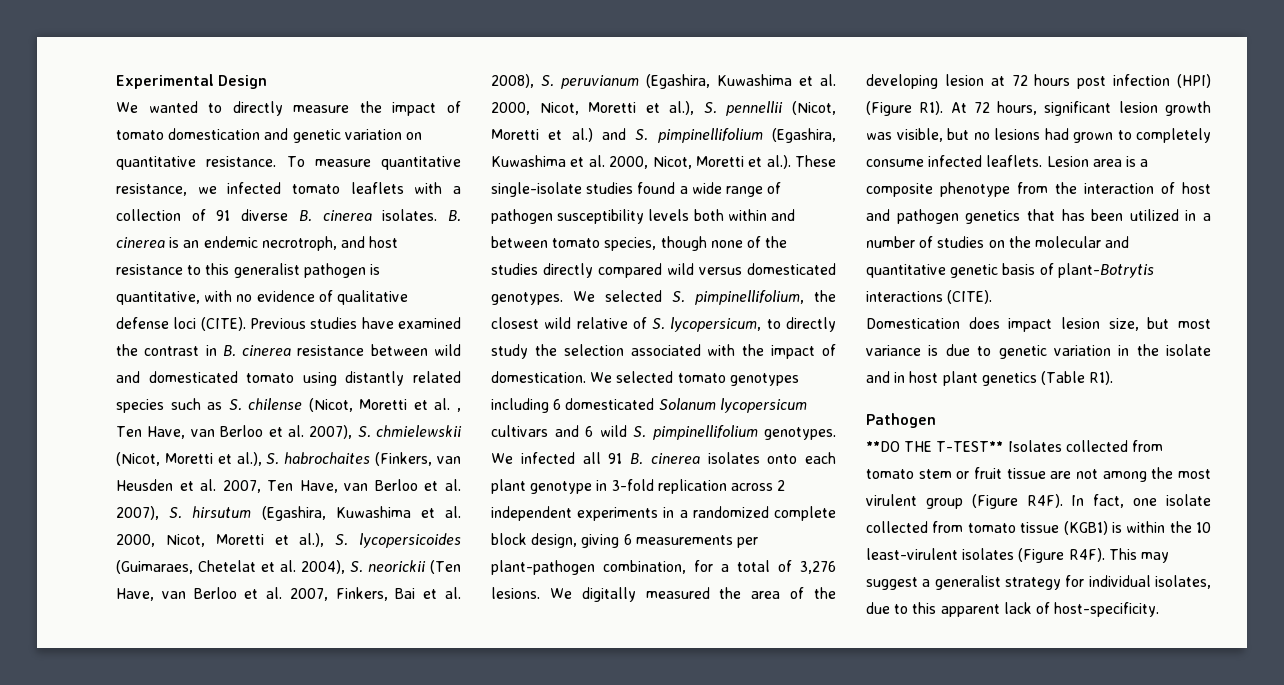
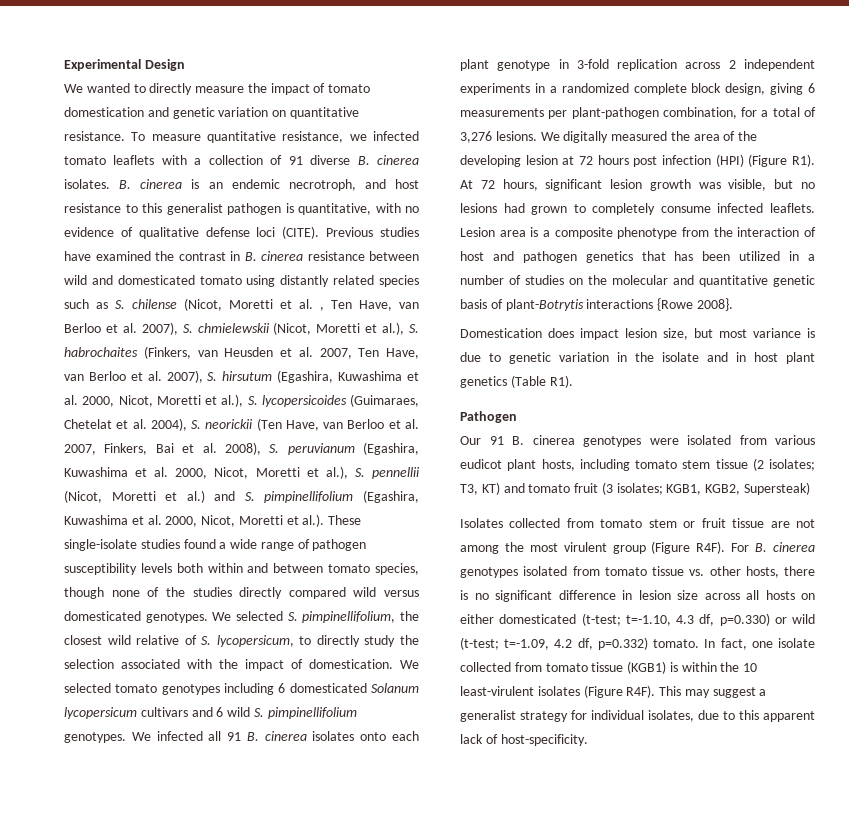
- Lesion area is a composite phenotype from the interaction of host and pathogen genetics that has been utilized in a number of studies on the molecular and quantitative genetic basis of plant-Botrytis interactions (CITE).
+ Lesion area is a composite phenotype from the interaction of host and pathogen genetics that has been utilized in a number of studies on the molecular and quantitative genetic basis of plant-Botrytis interactions {Rowe 2008}.
- **DO THE T-TEST** Isolates collected from tomato stem or fruit tissue are not among the most virulent group (Figure R4F).
+ Our 91 B. cinerea genotypes were isolated from various eudicot plant hosts, including tomato stem tissue (2 isolates; T3, KT) and tomato fruit (3 isolates; KGB1, KGB2, Supersteak)
+ Isolates collected from tomato stem or fruit tissue are not among the most virulent group (Figure R4F).
+ For B. cinerea genotypes isolated from tomato tissue vs. other hosts, there is no significant difference in lesion size across all hosts on either domesticated (t-test; t=-1.10, 4.3 df, p=0.330) or wild (t-test; t=-1.09, 4.2 df, p=0.332) tomato.

